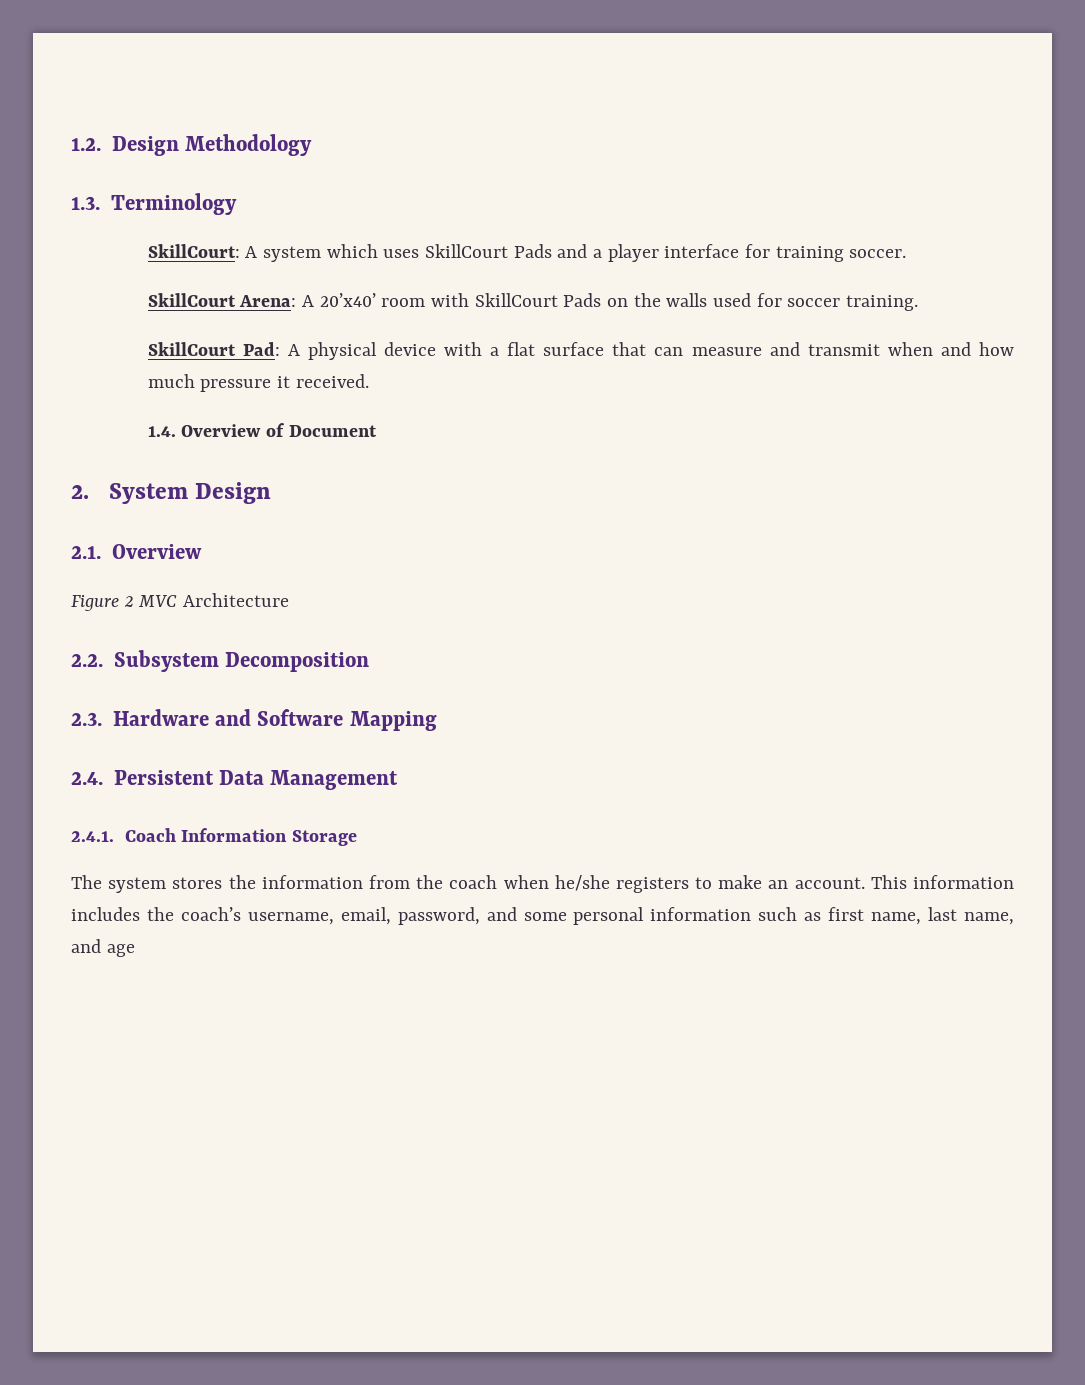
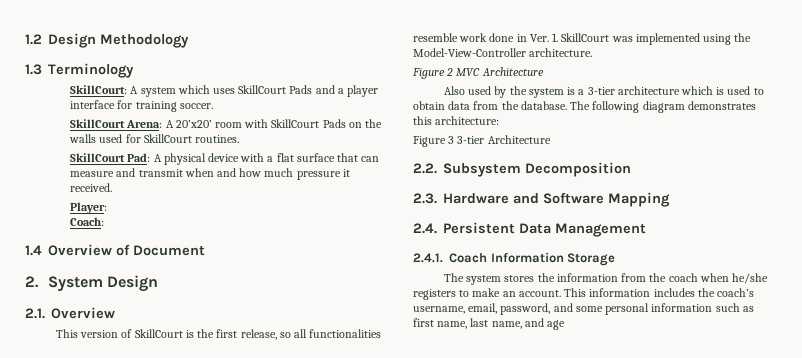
- 1.2. Design Methodology
+ 1.2 Design Methodology
- 1.3. Terminology
+ 1.3 Terminology
- SkillCourt Arena: A 20’x40’ room with SkillCourt Pads on the walls used for soccer training.
+ SkillCourt Arena: A 20’x20’ room with SkillCourt Pads on the walls used for SkillCourt routines.
- 1.4. Overview of Document
+ Player:
+ Coach:
+ 1.4 Overview of Document
+ This version of SkillCourt is the first release, so all functionalities resemble work done in Ver. 1. SkillCourt was implemented using the Model-View-Controller architecture.
  Figure 2 MVC Architecture
+ Also used by the system is a 3-tier architecture which is used to obtain data from the database. The following diagram demonstrates this architecture:
+ Figure 3 3-tier Architecture

